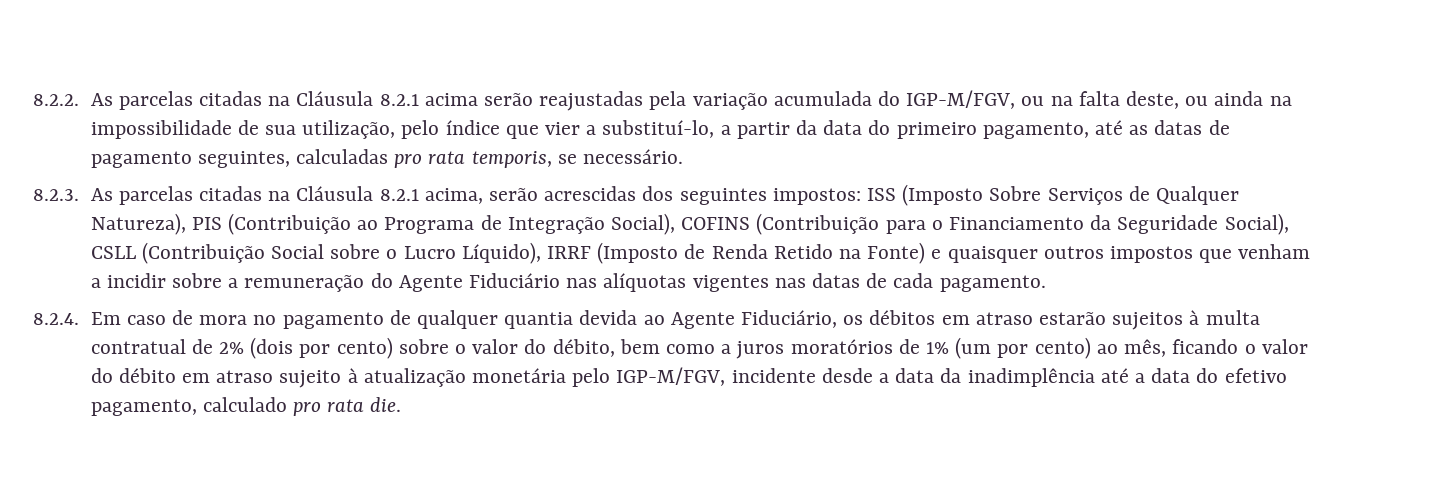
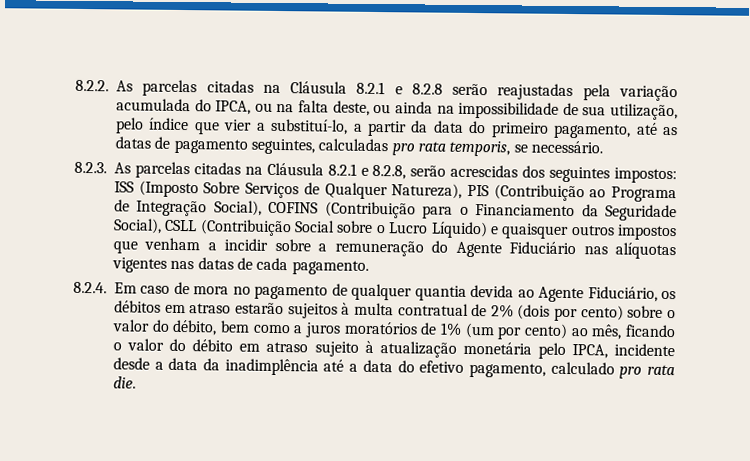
- 8.2.2. As parcelas citadas na Cláusula 8.2.1 acima serão reajustadas pela variação acumulada do IGP-M/FGV, ou na falta deste, ou ainda na impossibilidade de sua utilização, pelo índice que vier a substituí-lo, a partir da data do primeiro pagamento, até as datas de pagamento seguintes, calculadas pro rata temporis, se necessário.
+ 8.2.2. As parcelas citadas na Cláusula 8.2.1 e 8.2.8 serão reajustadas pela variação acumulada do IPCA, ou na falta deste, ou ainda na impossibilidade de sua utilização, pelo índice que vier a substituí-lo, a partir da data do primeiro pagamento, até as datas de pagamento seguintes, calculadas pro rata temporis, se necessário.
- 8.2.3. As parcelas citadas na Cláusula 8.2.1 acima, serão acrescidas dos seguintes impostos:
+ 8.2.3. As parcelas citadas na Cláusula 8.2.1 e 8.2.8, serão acrescidas dos seguintes impostos:
- ISS (Imposto Sobre Serviços de Qualquer Natureza), PIS (Contribuição ao Programa de Integração Social), COFINS (Contribuição para o Financiamento da Seguridade Social), CSLL (Contribuição Social sobre o Lucro Líquido), IRRF (Imposto de Renda Retido na Fonte) e quaisquer outros impostos que venham a incidir sobre a remuneração do Agente Fiduciário nas alíquotas vigentes nas datas de cada pagamento.
+ ISS (Imposto Sobre Serviços de Qualquer Natureza), PIS (Contribuição ao Programa de Integração Social), COFINS (Contribuição para o Financiamento da Seguridade Social), CSLL (Contribuição Social sobre o Lucro Líquido) e quaisquer outros impostos que venham a incidir sobre a remuneração do Agente Fiduciário nas alíquotas vigentes nas datas de cada pagamento.
- 8.2.4. Em caso de mora no pagamento de qualquer quantia devida ao Agente Fiduciário, os débitos em atraso estarão sujeitos à multa contratual de 2% (dois por cento) sobre o valor do débito, bem como a juros moratórios de 1% (um por cento) ao mês, ficando o valor do débito em atraso sujeito à atualização monetária pelo IGP-M/FGV, incidente desde a data da inadimplência até a data do efetivo pagamento, calculado pro rata die.
+ 8.2.4. Em caso de mora no pagamento de qualquer quantia devida ao Agente Fiduciário, os débitos em atraso estarão sujeitos à multa contratual de 2% (dois por cento) sobre o valor do débito, bem como a juros moratórios de 1% (um por cento) ao mês, ficando o valor do débito em atraso sujeito à atualização monetária pelo IPCA, incidente desde a data da inadimplência até a data do efetivo pagamento, calculado pro rata die.

